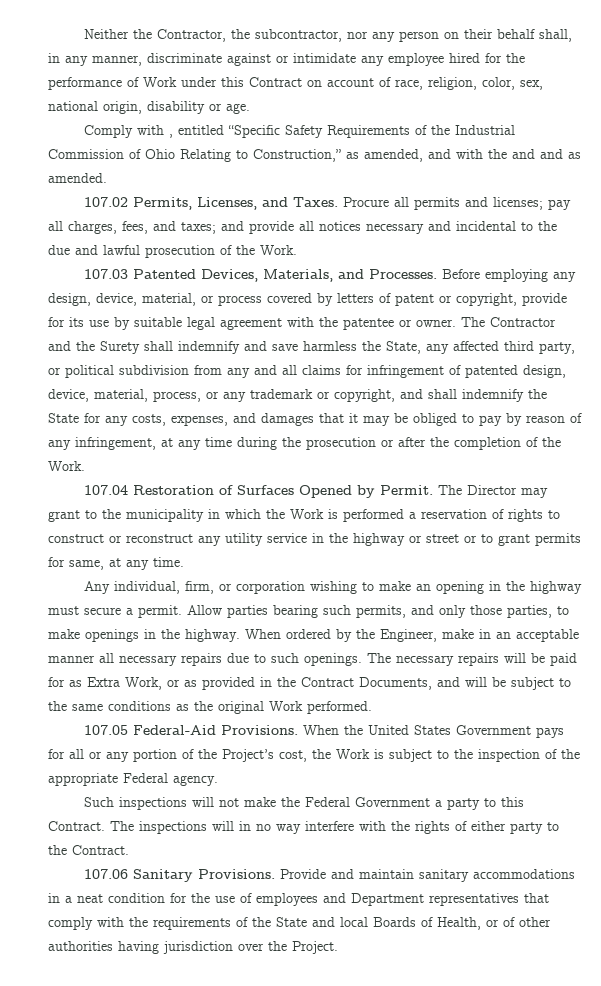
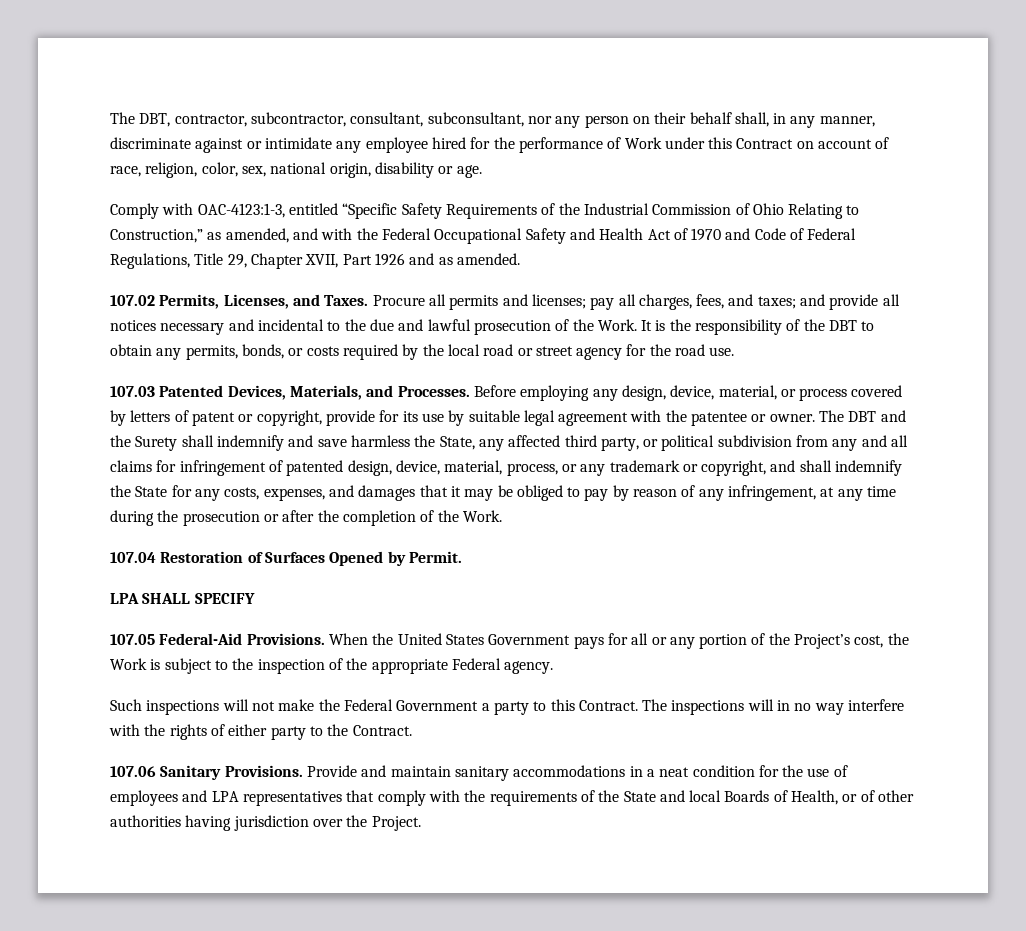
- Neither the Contractor, the subcontractor, nor any person on their behalf shall, in any manner, discriminate against or intimidate any employee hired for the performance of Work under this Contract on account of race, religion, color, sex, national origin, disability or age.
+ The DBT, contractor, subcontractor, consultant, subconsultant, nor any person on their behalf shall, in any manner, discriminate against or intimidate any employee hired for the performance of Work under this Contract on account of race, religion, color, sex, national origin, disability or age.
- Comply with , entitled “Specific Safety Requirements of the Industrial Commission of Ohio Relating to Construction,” as amended, and with the and and as amended.
+ Comply with OAC-4123:1-3, entitled “Specific Safety Requirements of the Industrial Commission of Ohio Relating to Construction,” as amended, and with the Federal Occupational Safety and Health Act of 1970 and Code of Federal Regulations, Title 29, Chapter XVII, Part 1926 and as amended.
+ It is the responsibility of the DBT to obtain any permits, bonds, or costs required by the local road or street agency for the road use.
- The Contractor and the Surety shall indemnify and save harmless the State, any affected third party, or political subdivision from any and all claims for infringement of patented design, device, material, process, or any trademark or copyright, and shall indemnify the State for any costs, expenses, and damages that it may be obliged to pay by reason of any infringement, at any time during the prosecution or after the completion of the Work.
+ The DBT and the Surety shall indemnify and save harmless the State, any affected third party, or political subdivision from any and all claims for infringement of patented design, device, material, process, or any trademark or copyright, and shall indemnify the State for any costs, expenses, and damages that it may be obliged to pay by reason of any infringement, at any time during the prosecution or after the completion of the Work.
- 107.04 Restoration of Surfaces Opened by Permit. The Director may grant to the municipality in which the Work is performed a reservation of rights to construct or reconstruct any utility service in the highway or street or to grant permits for same, at any time.
- Any individual, firm, or corporation wishing to make an opening in the highway must secure a permit. Allow parties bearing such permits, and only those parties, to make openings in the highway. When ordered by the Engineer, make in an acceptable manner all necessary repairs due to such openings. The necessary repairs will be paid for as Extra Work, or as provided in the Contract Documents, and will be subject to the same conditions as the original Work performed.
+ 107.04 Restoration of Surfaces Opened by Permit.
+ LPA SHALL SPECIFY
- Provide and maintain sanitary accommodations in a neat condition for the use of employees and Department representatives that comply with the requirements of the State and local Boards of Health, or of other authorities having jurisdiction over the Project.
+ Provide and maintain sanitary accommodations in a neat condition for the use of employees and LPA representatives that comply with the requirements of the State and local Boards of Health, or of other authorities having jurisdiction over the Project.

